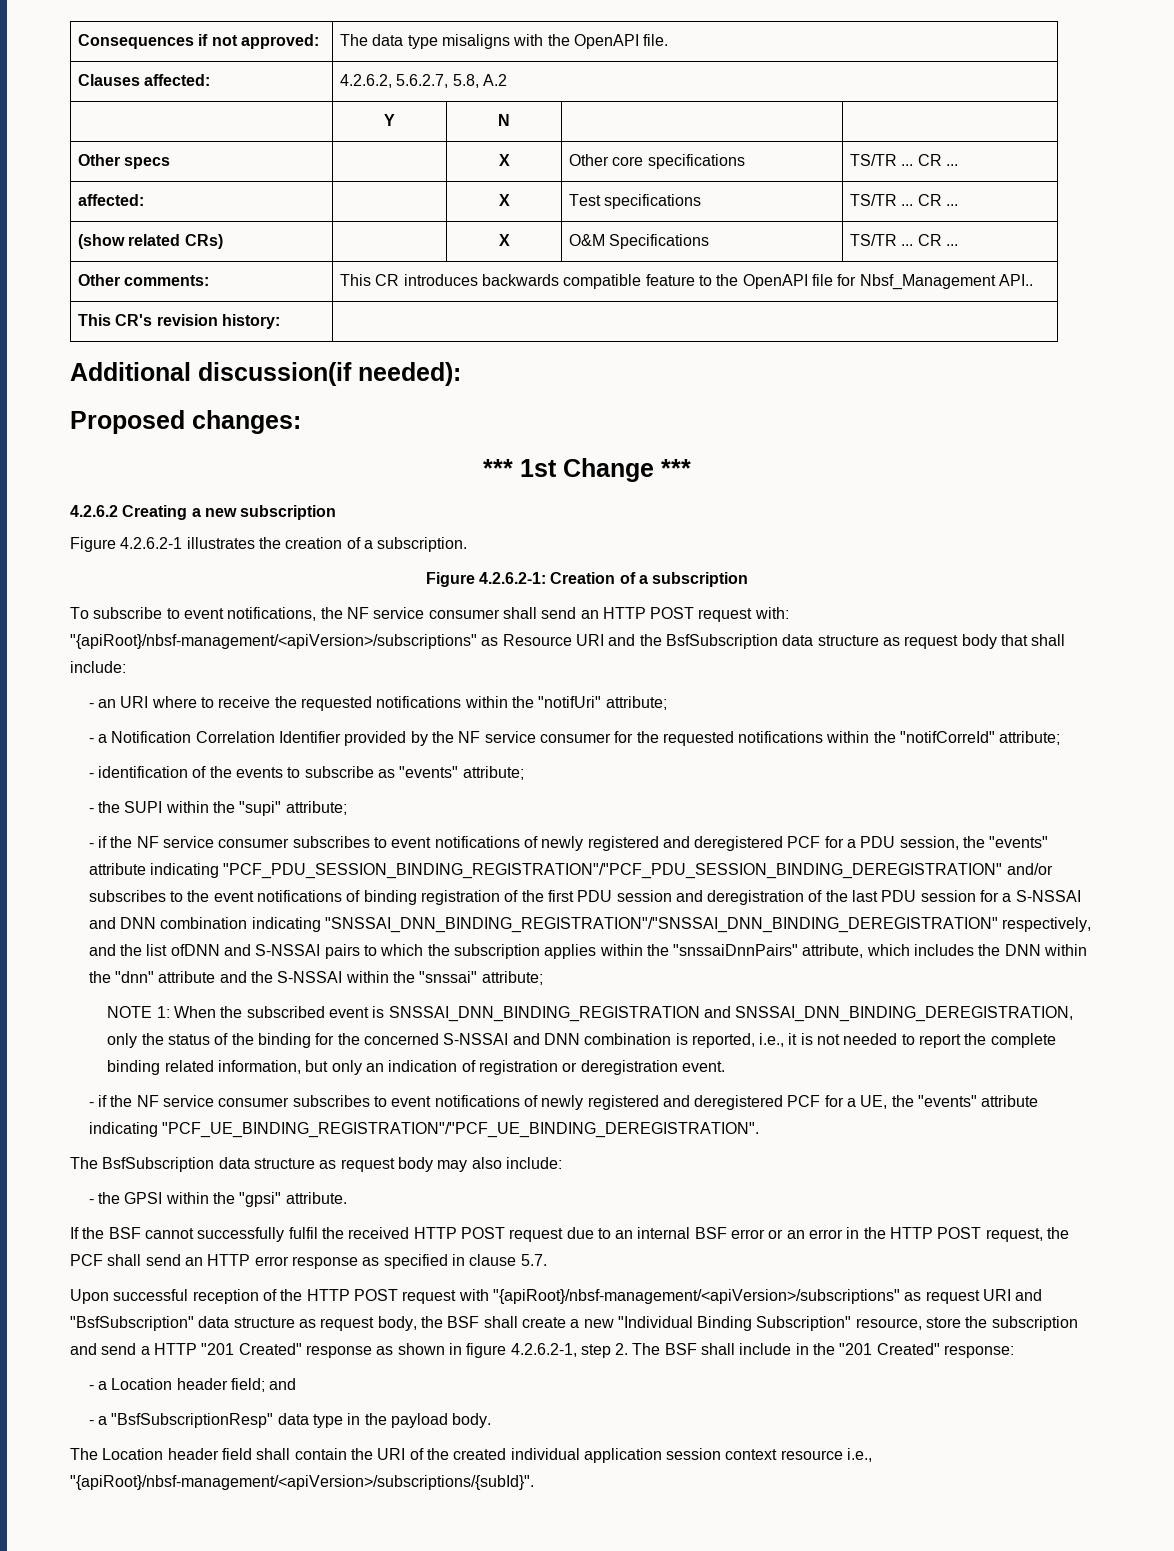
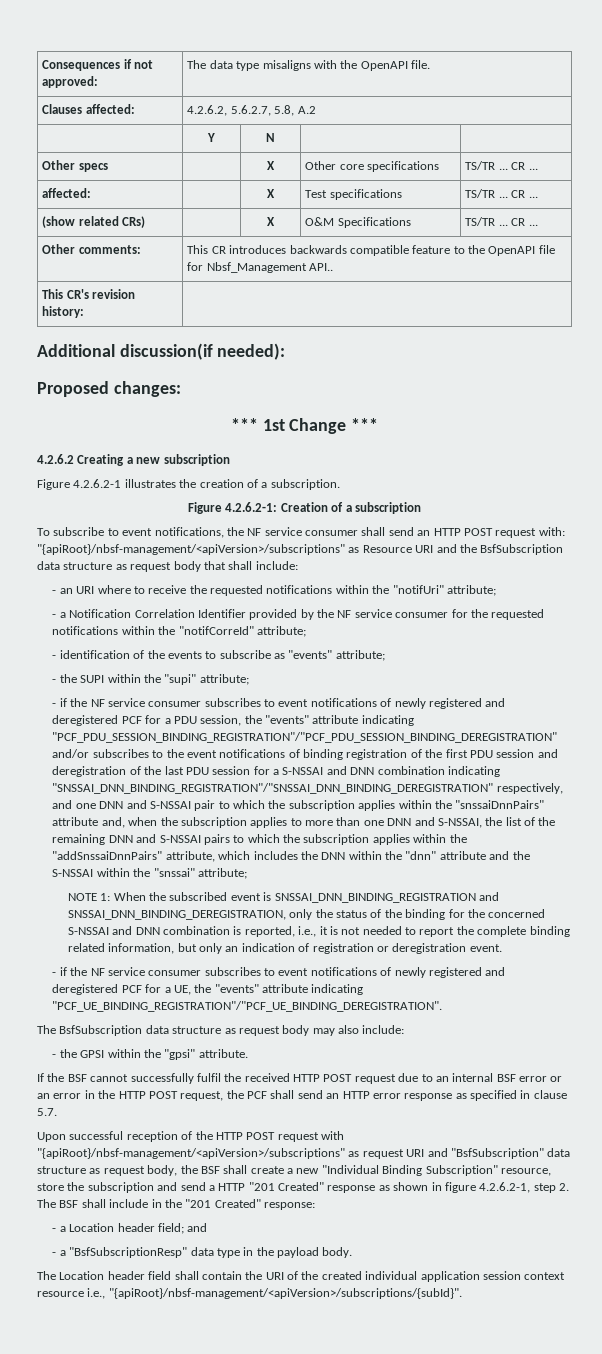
- - if the NF service consumer subscribes to event notifications of newly registered and deregistered PCF for a PDU session, the "events" attribute indicating "PCF_PDU_SESSION_BINDING_REGISTRATION"/"PCF_PDU_SESSION_BINDING_DEREGISTRATION" and/or subscribes to the event notifications of binding registration of the first PDU session and deregistration of the last PDU session for a S-NSSAI and DNN combination indicating "SNSSAI_DNN_BINDING_REGISTRATION"/"SNSSAI_DNN_BINDING_DEREGISTRATION" respectively, and the list ofDNN and S-NSSAI pairs to which the subscription applies within the "snssaiDnnPairs" attribute, which includes the DNN within the "dnn" attribute and the S-NSSAI within the "snssai" attribute;
+ - if the NF service consumer subscribes to event notifications of newly registered and deregistered PCF for a PDU session, the "events" attribute indicating "PCF_PDU_SESSION_BINDING_REGISTRATION"/"PCF_PDU_SESSION_BINDING_DEREGISTRATION" and/or subscribes to the event notifications of binding registration of the first PDU session and deregistration of the last PDU session for a S-NSSAI and DNN combination indicating "SNSSAI_DNN_BINDING_REGISTRATION"/"SNSSAI_DNN_BINDING_DEREGISTRATION" respectively, and one DNN and S-NSSAI pair to which the subscription applies within the "snssaiDnnPairs" attribute and, when the subscription applies to more than one DNN and S-NSSAI, the list of the remaining DNN and S-NSSAI pairs to which the subscription applies within the "addSnssaiDnnPairs" attribute, which includes the DNN within the "dnn" attribute and the S-NSSAI within the "snssai" attribute;

